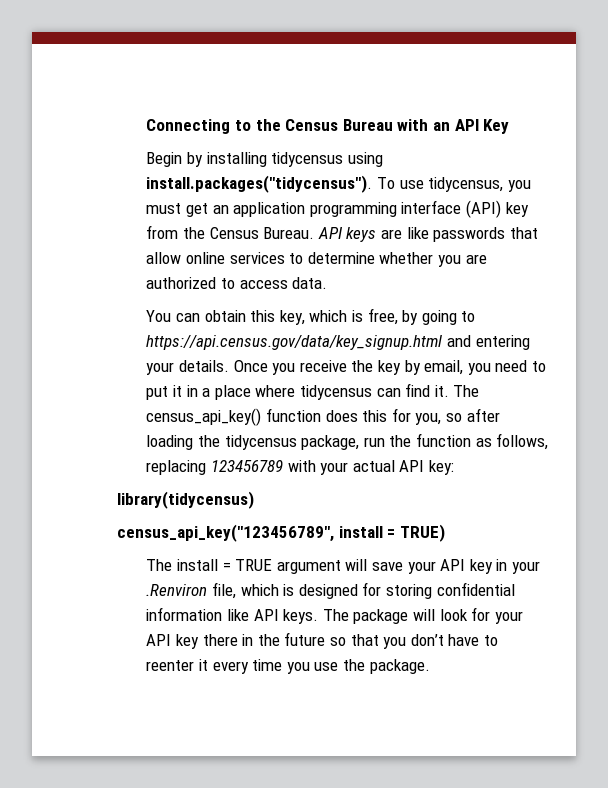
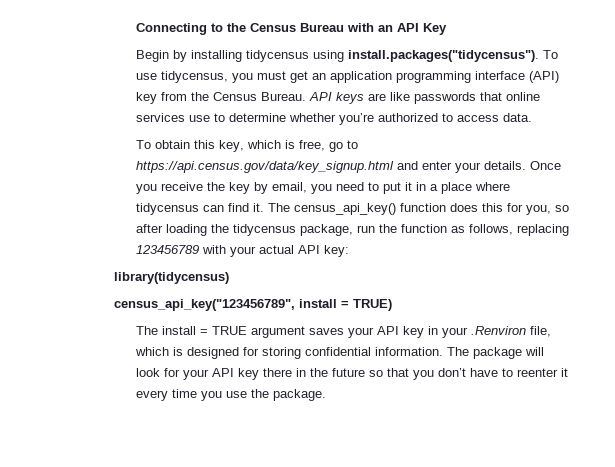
- API keys are like passwords that allow online services to determine whether you are authorized to access data.
+ API keys are like passwords that online services use to determine whether you’re authorized to access data.
- You can obtain this key, which is free, by going to https://api.census.gov/data/key_signup.html and entering your details.
+ To obtain this key, which is free, go to https://api.census.gov/data/key_signup.html and enter your details.
- The install = TRUE argument will save your API key in your .Renviron file, which is designed for storing confidential information like API keys.
+ The install = TRUE argument saves your API key in your .Renviron file, which is designed for storing confidential information.

